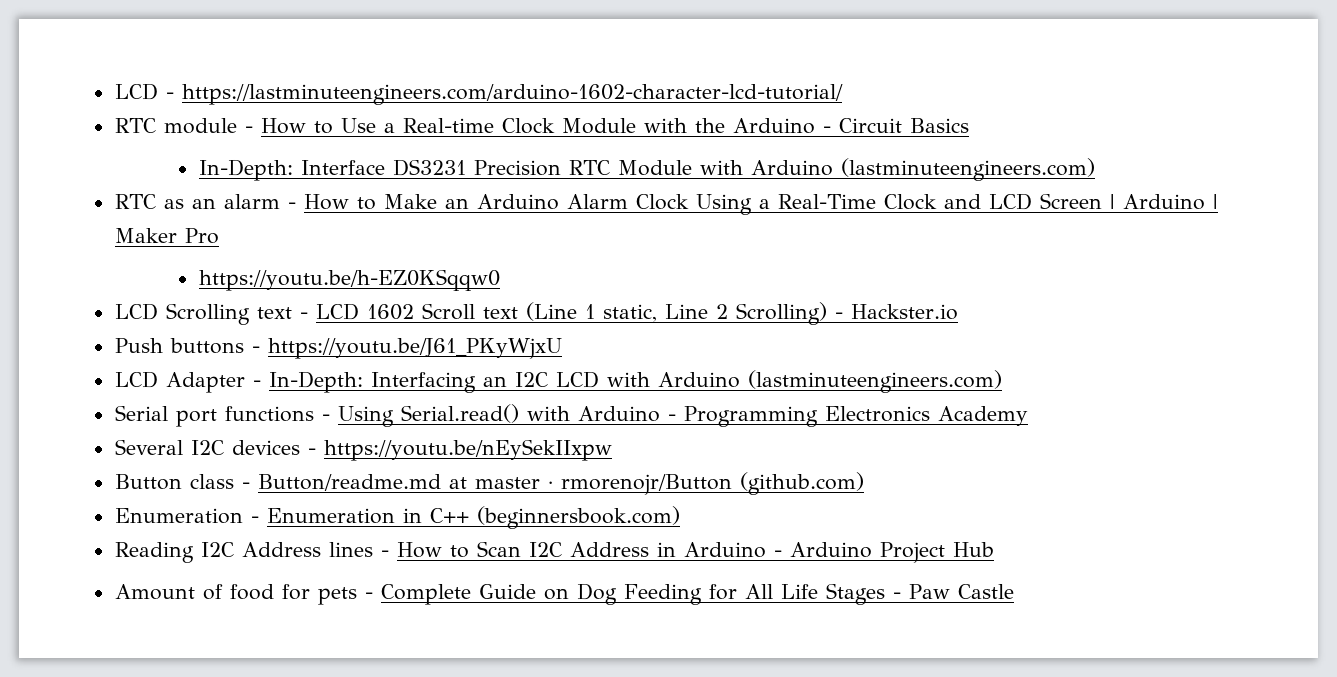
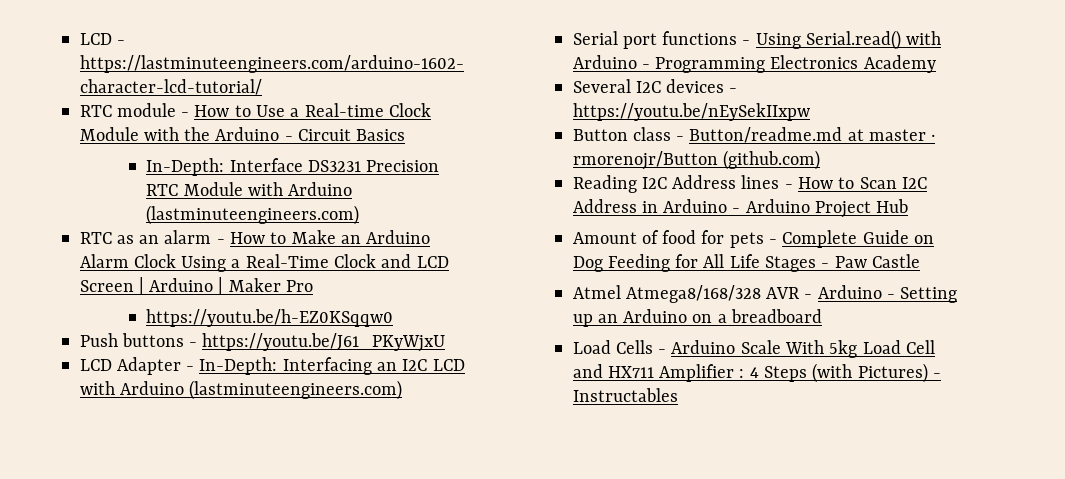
- LCD Scrolling text - LCD 1602 Scroll text (Line 1 static, Line 2 Scrolling) - Hackster.io
- Enumeration - Enumeration in C++ (beginnersbook.com)
+ Atmel Atmega8/168/328 AVR - Arduino - Setting up an Arduino on a breadboard
+ Load Cells - Arduino Scale With 5kg Load Cell and HX711 Amplifier : 4 Steps (with Pictures) - Instructables

